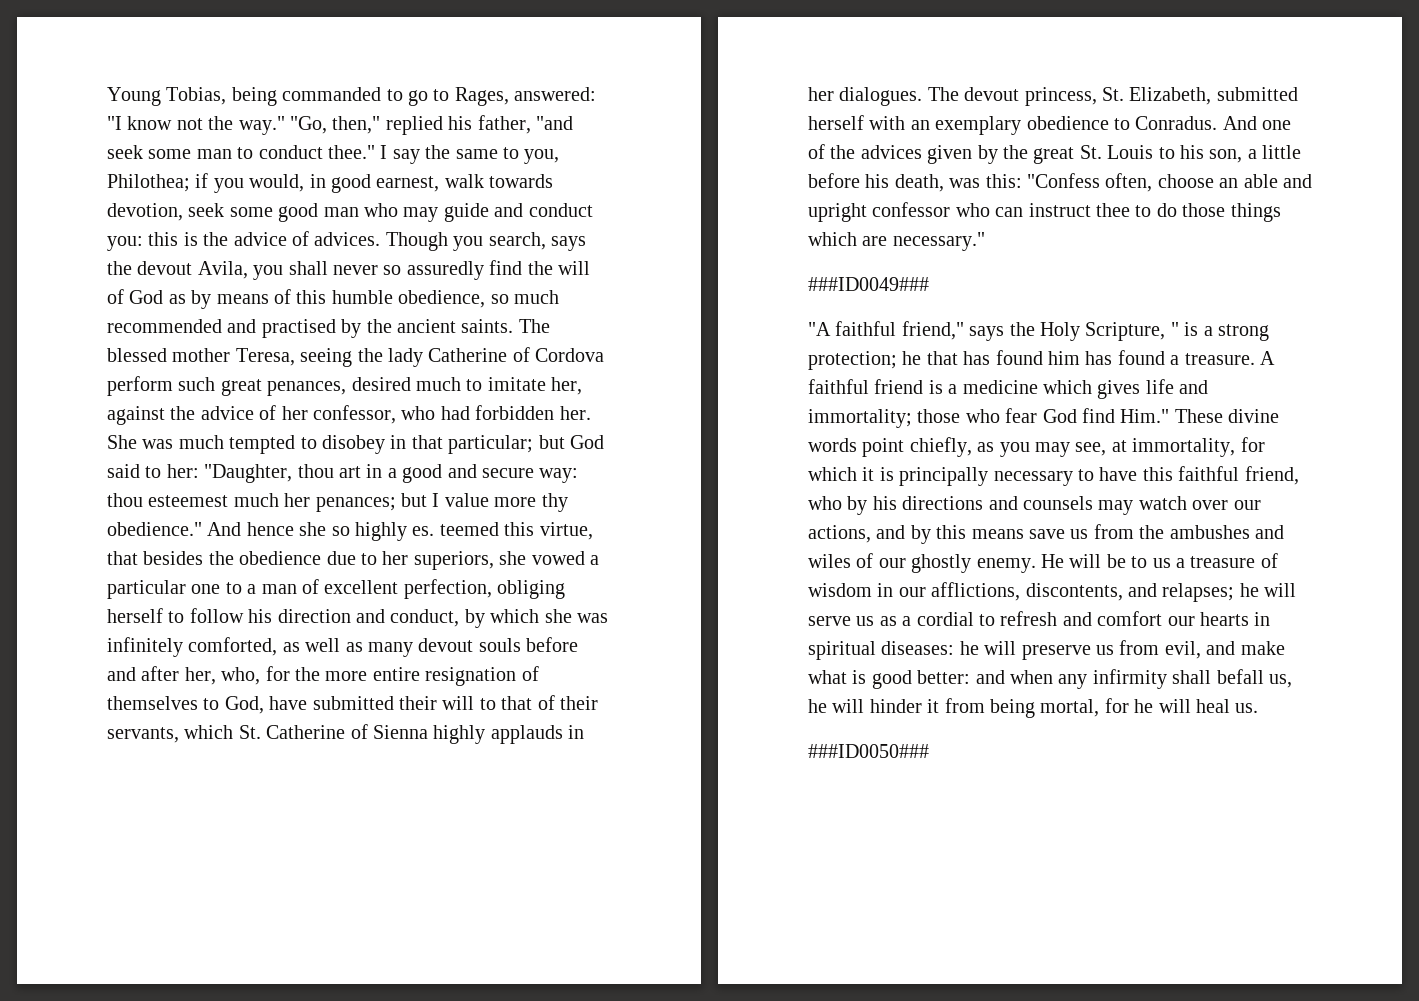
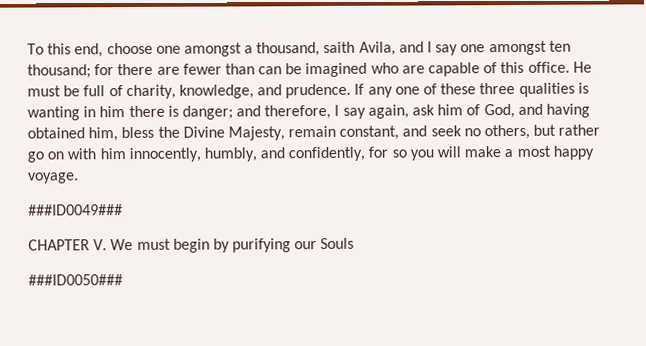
- Young Tobias, being commanded to go to Rages, answered: "I know not the way." "Go, then," replied his father, "and seek some man to conduct thee." I say the same to you, Philothea; if you would, in good earnest, walk towards devotion, seek some good man who may guide and conduct you: this is the advice of advices. Though you search, says the devout Avila, you shall never so assuredly find the will of God as by means of this humble obedience, so much recommended and practised by the ancient saints. The blessed mother Teresa, seeing the lady Catherine of Cordova perform such great penances, desired much to imitate her, against the advice of her confessor, who had forbidden her. She was much tempted to disobey in that particular; but God said to her: "Daughter, thou art in a good and secure way: thou esteemest much her penances; but I value more thy obedience." And hence she so highly es. teemed this virtue, that besides the obedience due to her superiors, she vowed a particular one to a man of excellent perfection, obliging herself to follow his direction and conduct, by which she was infinitely comforted, as well as many devout souls before and after her, who, for the more entire resignation of themselves to God, have submitted their will to that of their servants, which St. Catherine of Sienna highly applauds in her dialogues. The devout princess, St. Elizabeth, submitted herself with an exemplary obedience to Conradus. And one of the advices given by the great St. Louis to his son, a little before his death, was this: "Confess often, choose an able and upright confessor who can instruct thee to do those things which are necessary."
+ To this end, choose one amongst a thousand, saith Avila, and I say one amongst ten thousand; for there are fewer than can be imagined who are capable of this office. He must be full of charity, knowledge, and prudence. If any one of these three qualities is wanting in him there is danger; and therefore, I say again, ask him of God, and having obtained him, bless the Divine Majesty, remain constant, and seek no others, but rather go on with him innocently, humbly, and confidently, for so you will make a most happy voyage.
  ###ID0049###
- "A faithful friend," says the Holy Scripture, " is a strong protection; he that has found him has found a treasure. A faithful friend is a medicine which gives life and immortality; those who fear God find Him." These divine words point chiefly, as you may see, at immortality, for which it is principally necessary to have this faithful friend, who by his directions and counsels may watch over our actions, and by this means save us from the ambushes and wiles of our ghostly enemy. He will be to us a treasure of wisdom in our afflictions, discontents, and relapses; he will serve us as a cordial to refresh and comfort our hearts in spiritual diseases: he will preserve us from evil, and make what is good better: and when any infirmity shall befall us, he will hinder it from being mortal, for he will heal us.
+ CHAPTER V. We must begin by purifying our Souls

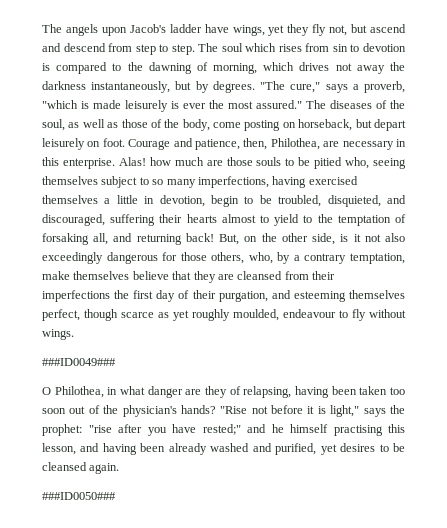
- To this end, choose one amongst a thousand, saith Avila, and I say one amongst ten thousand; for there are fewer than can be imagined who are capable of this office. He must be full of charity, knowledge, and prudence. If any one of these three qualities is wanting in him there is danger; and therefore, I say again, ask him of God, and having obtained him, bless the Divine Majesty, remain constant, and seek no others, but rather go on with him innocently, humbly, and confidently, for so you will make a most happy voyage.
+ The angels upon Jacob's ladder have wings, yet they fly not, but ascend and descend from step to step. The soul which rises from sin to devotion is compared to the dawning of morning, which drives not away the darkness instantaneously, but by degrees. "The cure," says a proverb, "which is made leisurely is ever the most assured." The diseases of the soul, as well as those of the body, come posting on horseback, but depart leisurely on foot. Courage and patience, then, Philothea, are necessary in this enterprise. Alas! how much are those souls to be pitied who, seeing themselves subject to so many imperfections, having exercised themselves a little in devotion, begin to be troubled, disquieted, and discouraged, suffering their hearts almost to yield to the temptation of forsaking all, and returning back! But, on the other side, is it not also exceedingly dangerous for those others, who, by a contrary temptation, make themselves believe that they are cleansed from their imperfections the first day of their purgation, and esteeming themselves perfect, though scarce as yet roughly moulded, endeavour to fly without wings.
  ###ID0049###
- CHAPTER V. We must begin by purifying our Souls
+ O Philothea, in what danger are they of relapsing, having been taken too soon out of the physician's hands? "Rise not before it is light," says the prophet: "rise after you have rested;" and he himself practising this lesson, and having been already washed and purified, yet desires to be cleansed again.

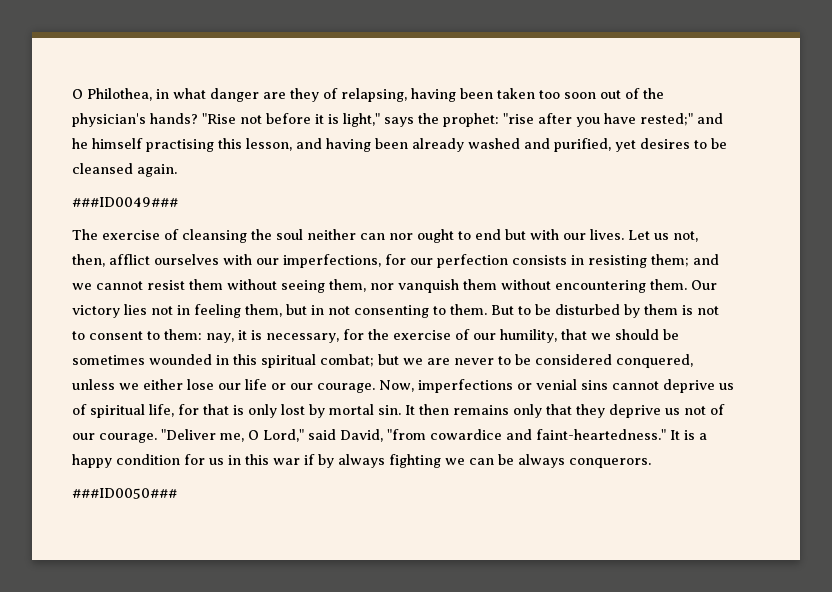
- The angels upon Jacob's ladder have wings, yet they fly not, but ascend and descend from step to step. The soul which rises from sin to devotion is compared to the dawning of morning, which drives not away the darkness instantaneously, but by degrees. "The cure," says a proverb, "which is made leisurely is ever the most assured." The diseases of the soul, as well as those of the body, come posting on horseback, but depart leisurely on foot. Courage and patience, then, Philothea, are necessary in this enterprise. Alas! how much are those souls to be pitied who, seeing themselves subject to so many imperfections, having exercised themselves a little in devotion, begin to be troubled, disquieted, and discouraged, suffering their hearts almost to yield to the temptation of forsaking all, and returning back! But, on the other side, is it not also exceedingly dangerous for those others, who, by a contrary temptation, make themselves believe that they are cleansed from their imperfections the first day of their purgation, and esteeming themselves perfect, though scarce as yet roughly moulded, endeavour to fly without wings.
- ###ID0049###
+ ###ID0049###
+ The exercise of cleansing the soul neither can nor ought to end but with our lives. Let us not, then, afflict ourselves with our imperfections, for our perfection consists in resisting them; and we cannot resist them without seeing them, nor vanquish them without encountering them. Our victory lies not in feeling them, but in not consenting to them. But to be disturbed by them is not to consent to them: nay, it is necessary, for the exercise of our humility, that we should be sometimes wounded in this spiritual combat; but we are never to be considered conquered, unless we either lose our life or our courage. Now, imperfections or venial sins cannot deprive us of spiritual life, for that is only lost by mortal sin. It then remains only that they deprive us not of our courage. "Deliver me, O Lord," said David, "from cowardice and faint-heartedness." It is a happy condition for us in this war if by always fighting we can be always conquerors.

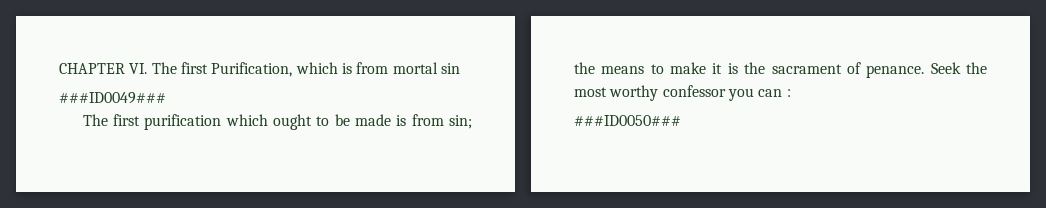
- O Philothea, in what danger are they of relapsing, having been taken too soon out of the physician's hands? "Rise not before it is light," says the prophet: "rise after you have rested;" and he himself practising this lesson, and having been already washed and purified, yet desires to be cleansed again.
+ CHAPTER VI. The first Purification, which is from mortal sin
  ###ID0049###
- The exercise of cleansing the soul neither can nor ought to end but with our lives. Let us not, then, afflict ourselves with our imperfections, for our perfection consists in resisting them; and we cannot resist them without seeing them, nor vanquish them without encountering them. Our victory lies not in feeling them, but in not consenting to them. But to be disturbed by them is not to consent to them: nay, it is necessary, for the exercise of our humility, that we should be sometimes wounded in this spiritual combat; but we are never to be considered conquered, unless we either lose our life or our courage. Now, imperfections or venial sins cannot deprive us of spiritual life, for that is only lost by mortal sin. It then remains only that they deprive us not of our courage. "Deliver me, O Lord," said David, "from cowardice and faint-heartedness." It is a happy condition for us in this war if by always fighting we can be always conquerors.
+ The first purification which ought to be made is from sin; the means to make it is the sacrament of penance. Seek the most worthy confessor you can :

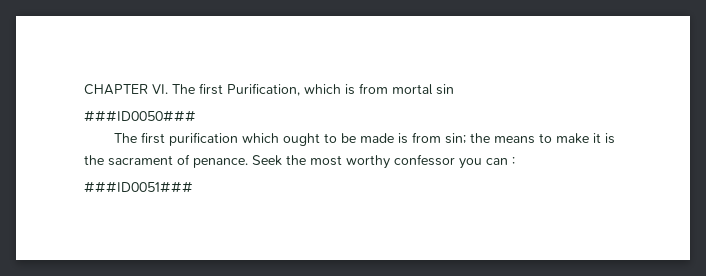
- ###ID0049###
+ ###ID0050###
- ###ID0050###
+ ###ID0051###

